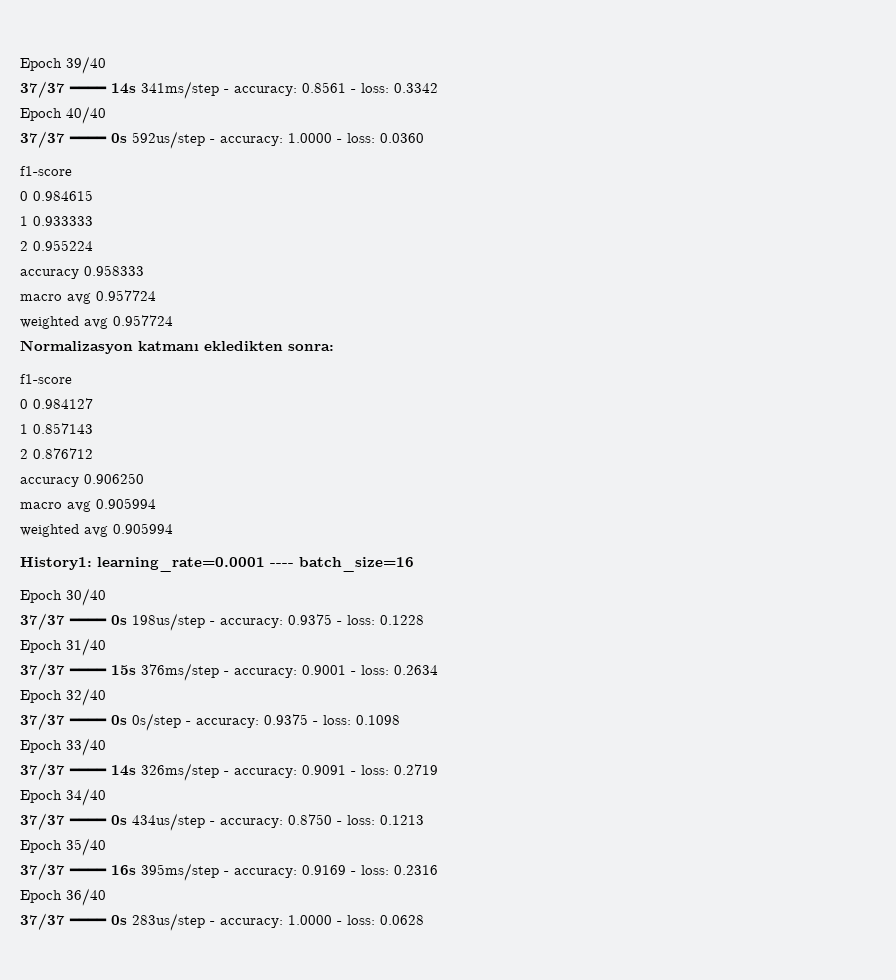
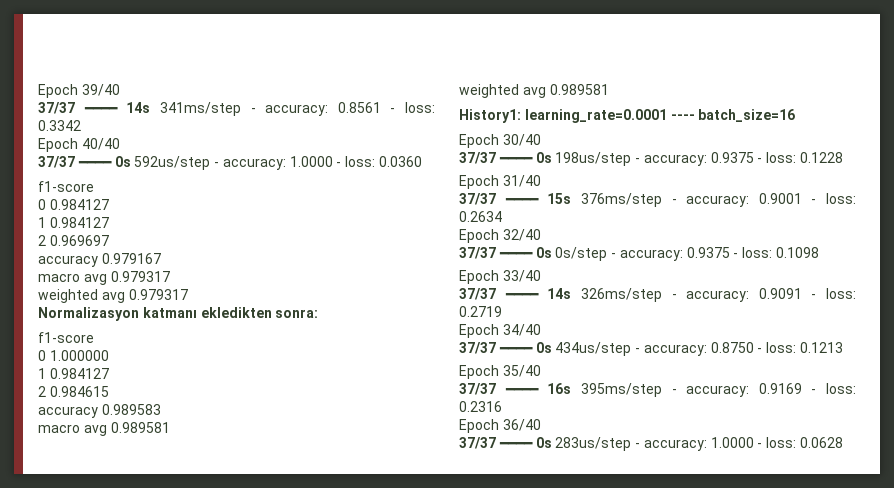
- 0 0.984615
- 1 0.933333
- 2 0.955224
- accuracy 0.958333
- macro avg 0.957724
- weighted avg 0.957724
+ 0 0.984127
+ 1 0.984127
+ 2 0.969697
+ accuracy 0.979167
+ macro avg 0.979317
+ weighted avg 0.979317
- 0 0.984127
- 1 0.857143
- 2 0.876712
- accuracy 0.906250
- macro avg 0.905994
- weighted avg 0.905994
+ 0 1.000000
+ 1 0.984127
+ 2 0.984615
+ accuracy 0.989583
+ macro avg 0.989581
+ weighted avg 0.989581

